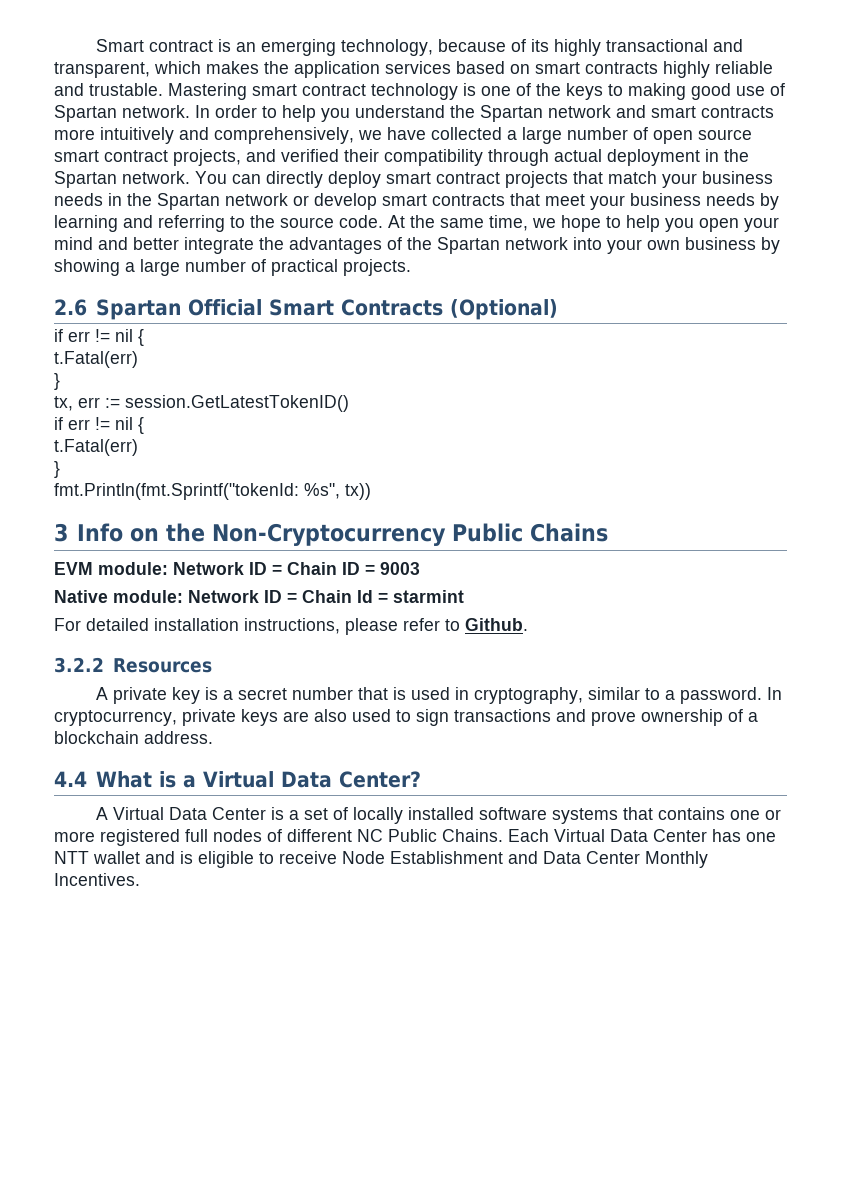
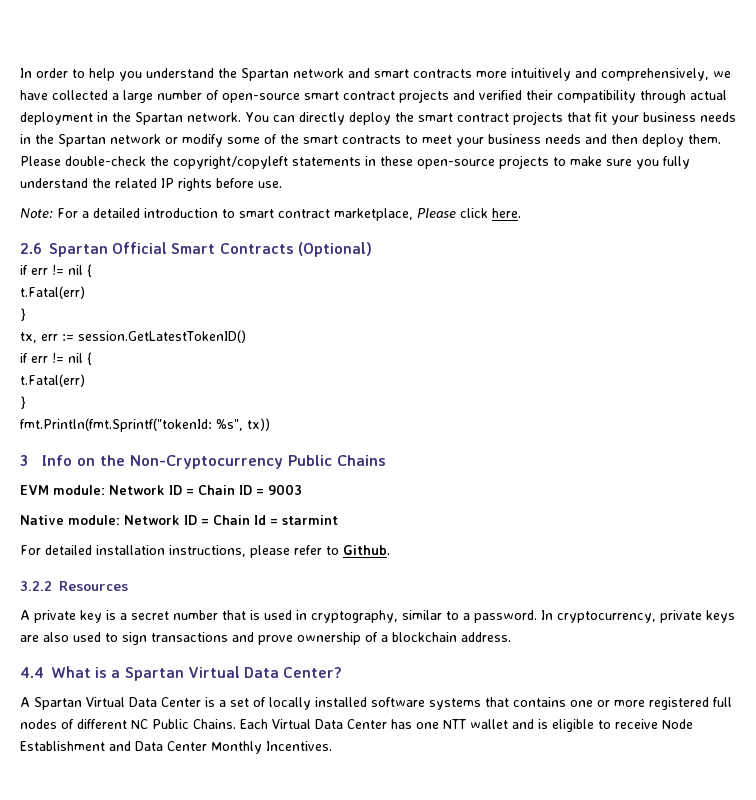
- Smart contract is an emerging technology, because of its highly transactional and transparent, which makes the application services based on smart contracts highly reliable and trustable. Mastering smart contract technology is one of the keys to making good use of Spartan network. In order to help you understand the Spartan network and smart contracts more intuitively and comprehensively, we have collected a large number of open source smart contract projects, and verified their compatibility through actual deployment in the Spartan network.
+ In order to help you understand the Spartan network and smart contracts more intuitively and comprehensively, we have collected a large number of open-source smart contract projects and verified their compatibility through actual deployment in the Spartan network.
- You can directly deploy smart contract projects that match your business needs in the Spartan network or develop smart contracts that meet your business needs by learning and referring to the source code. At the same time, we hope to help you open your mind and better integrate the advantages of the Spartan network into your own business by showing a large number of practical projects.
+ You can directly deploy the smart contract projects that fit your business needs in the Spartan network or modify some of the smart contracts to meet your business needs and then deploy them. Please double-check the copyright/copyleft statements in these open-source projects to make sure you fully understand the related IP rights before use.
+ Note: For a detailed introduction to smart contract marketplace, Please click here.
- 4.4 What is a Virtual Data Center?
+ 4.4 What is a Spartan Virtual Data Center?
- A Virtual Data Center is a set of locally installed software systems that contains one or more registered full nodes of different NC Public Chains.
+ A Spartan Virtual Data Center is a set of locally installed software systems that contains one or more registered full nodes of different NC Public Chains.

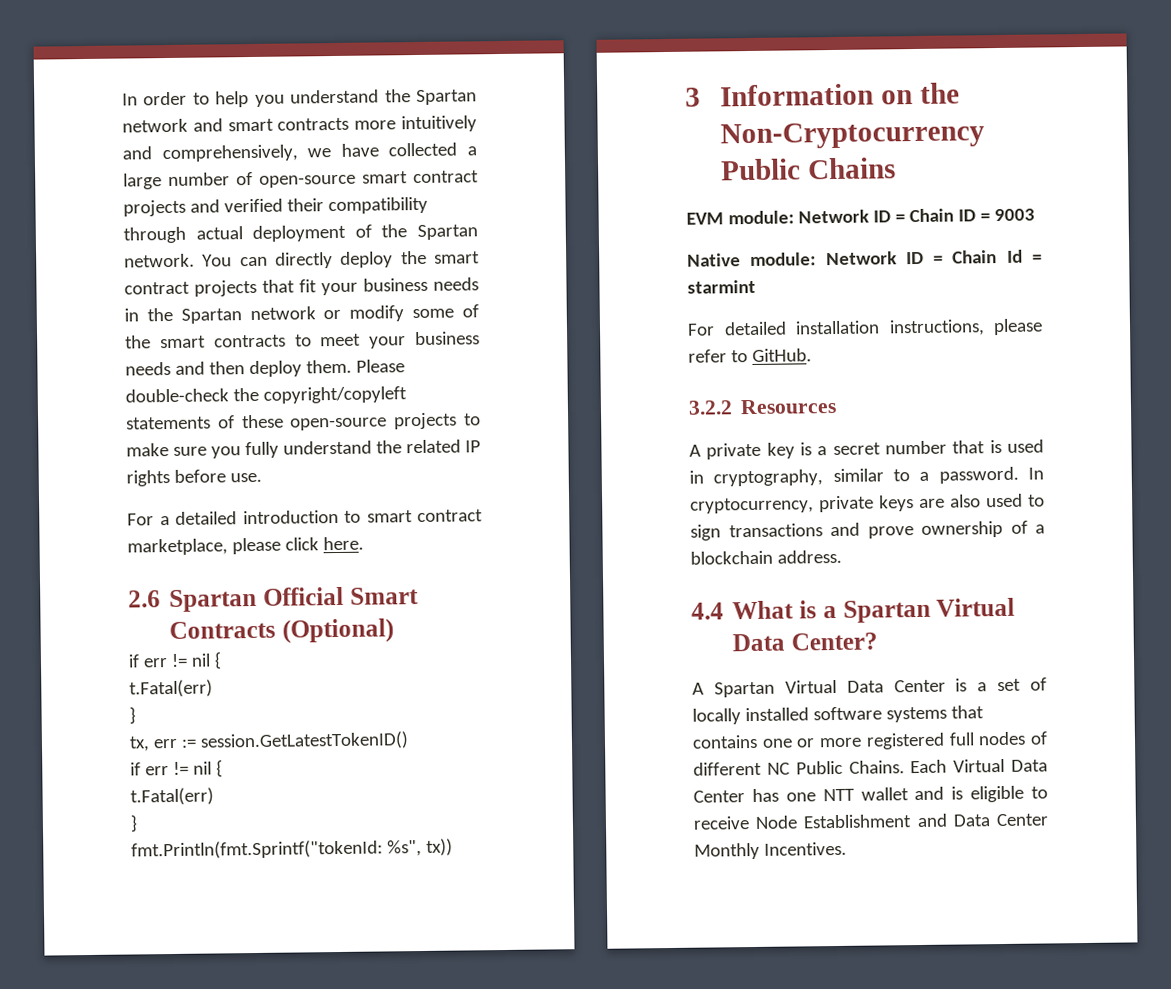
- In order to help you understand the Spartan network and smart contracts more intuitively and comprehensively, we have collected a large number of open-source smart contract projects and verified their compatibility through actual deployment in the Spartan network.
+ In order to help you understand the Spartan network and smart contracts more intuitively and comprehensively, we have collected a large number of open-source smart contract projects and verified their compatibility through actual deployment of the Spartan network.
- Please double-check the copyright/copyleft statements in these open-source projects to make sure you fully understand the related IP rights before use.
+ Please double-check the copyright/copyleft statements of these open-source projects to make sure you fully understand the related IP rights before use.
- Note: For a detailed introduction to smart contract marketplace, Please click here.
+ For a detailed introduction to smart contract marketplace, please click here.
- 3 Info on the Non-Cryptocurrency Public Chains
+ 3 Information on the Non-Cryptocurrency Public Chains
- For detailed installation instructions, please refer to Github.
+ For detailed installation instructions, please refer to GitHub.

